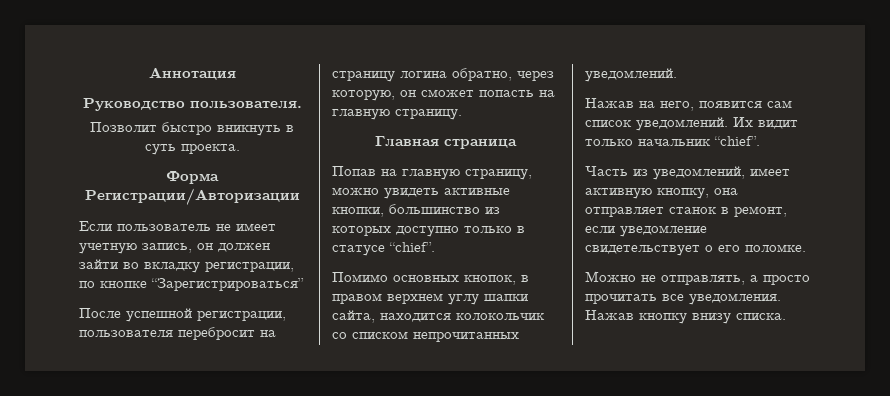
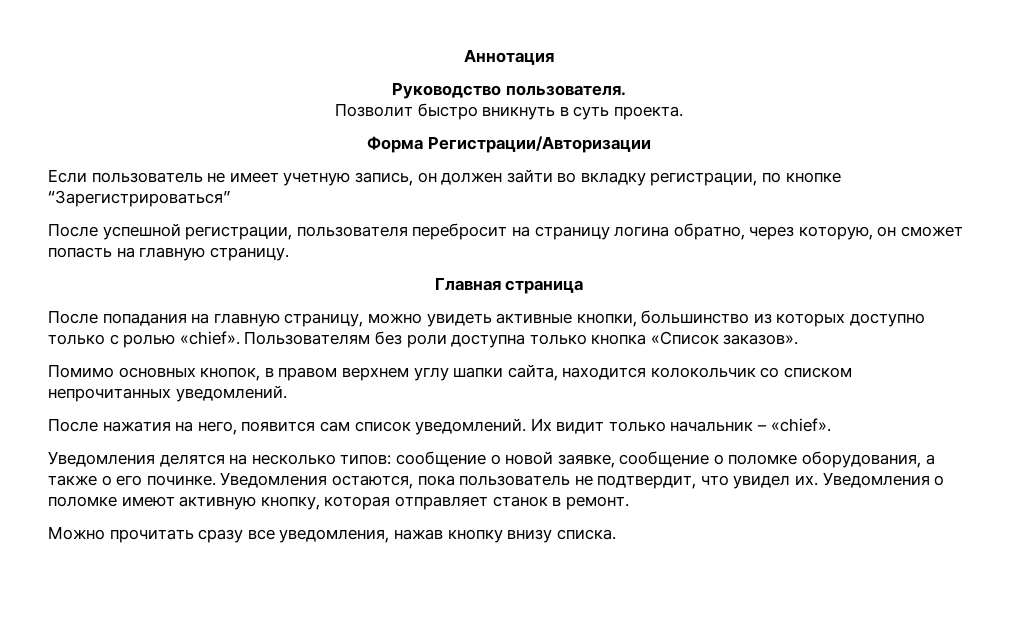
- Попав на главную страницу, можно увидеть активные кнопки, большинство из которых доступно только в статусе “chief”.
+ После попадания на главную страницу, можно увидеть активные кнопки, большинство из которых доступно только с ролью «chief». Пользователям без роли доступна только кнопка «Список заказов».
- Нажав на него, появится сам список уведомлений.
+ После нажатия на него, появится сам список уведомлений.
- Их видит только начальник “chief”.
- Часть из уведомлений, имеет активную кнопку, она отправляет станок в ремонт, если уведомление свидетельствует о его поломке.
- Можно не отправлять, а просто прочитать все уведомления. Нажав кнопку внизу списка.
+ Их видит только начальник – «chief».
+ Уведомления делятся на несколько типов: сообщение о новой заявке, сообщение о поломке оборудования, а также о его починке. Уведомления остаются, пока пользователь не подтвердит, что увидел их. Уведомления о поломке имеют активную кнопку, которая отправляет станок в ремонт.
+ Можно прочитать сразу все уведомления, нажав кнопку внизу списка.

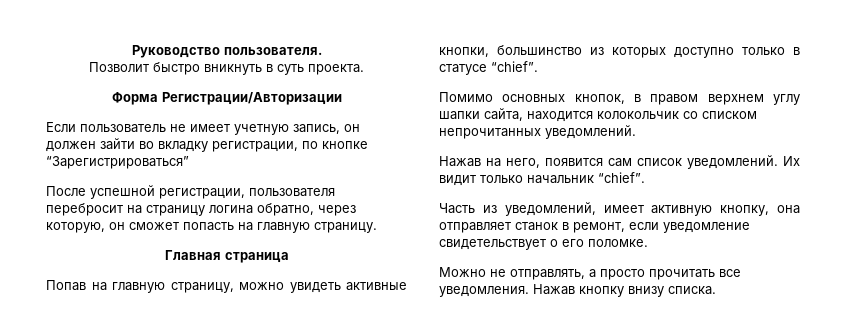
- Аннотация
- После попадания на главную страницу, можно увидеть активные кнопки, большинство из которых доступно только с ролью «chief». Пользователям без роли доступна только кнопка «Список заказов».
+ Попав на главную страницу, можно увидеть активные кнопки, большинство из которых доступно только в статусе “chief”.
- После нажатия на него, появится сам список уведомлений.
+ Нажав на него, появится сам список уведомлений.
- Их видит только начальник – «chief».
- Уведомления делятся на несколько типов: сообщение о новой заявке, сообщение о поломке оборудования, а также о его починке. Уведомления остаются, пока пользователь не подтвердит, что увидел их. Уведомления о поломке имеют активную кнопку, которая отправляет станок в ремонт.
- Можно прочитать сразу все уведомления, нажав кнопку внизу списка.
+ Их видит только начальник “chief”.
+ Часть из уведомлений, имеет активную кнопку, она отправляет станок в ремонт, если уведомление свидетельствует о его поломке.
+ Можно не отправлять, а просто прочитать все уведомления. Нажав кнопку внизу списка.

